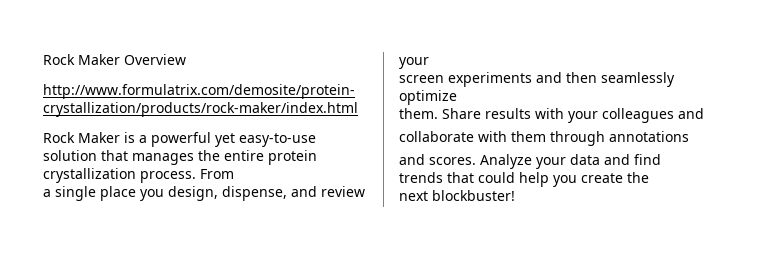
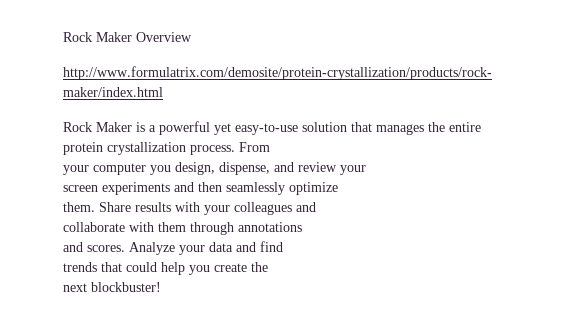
- a single place you design, dispense, and review your
+ your computer you design, dispense, and review your

